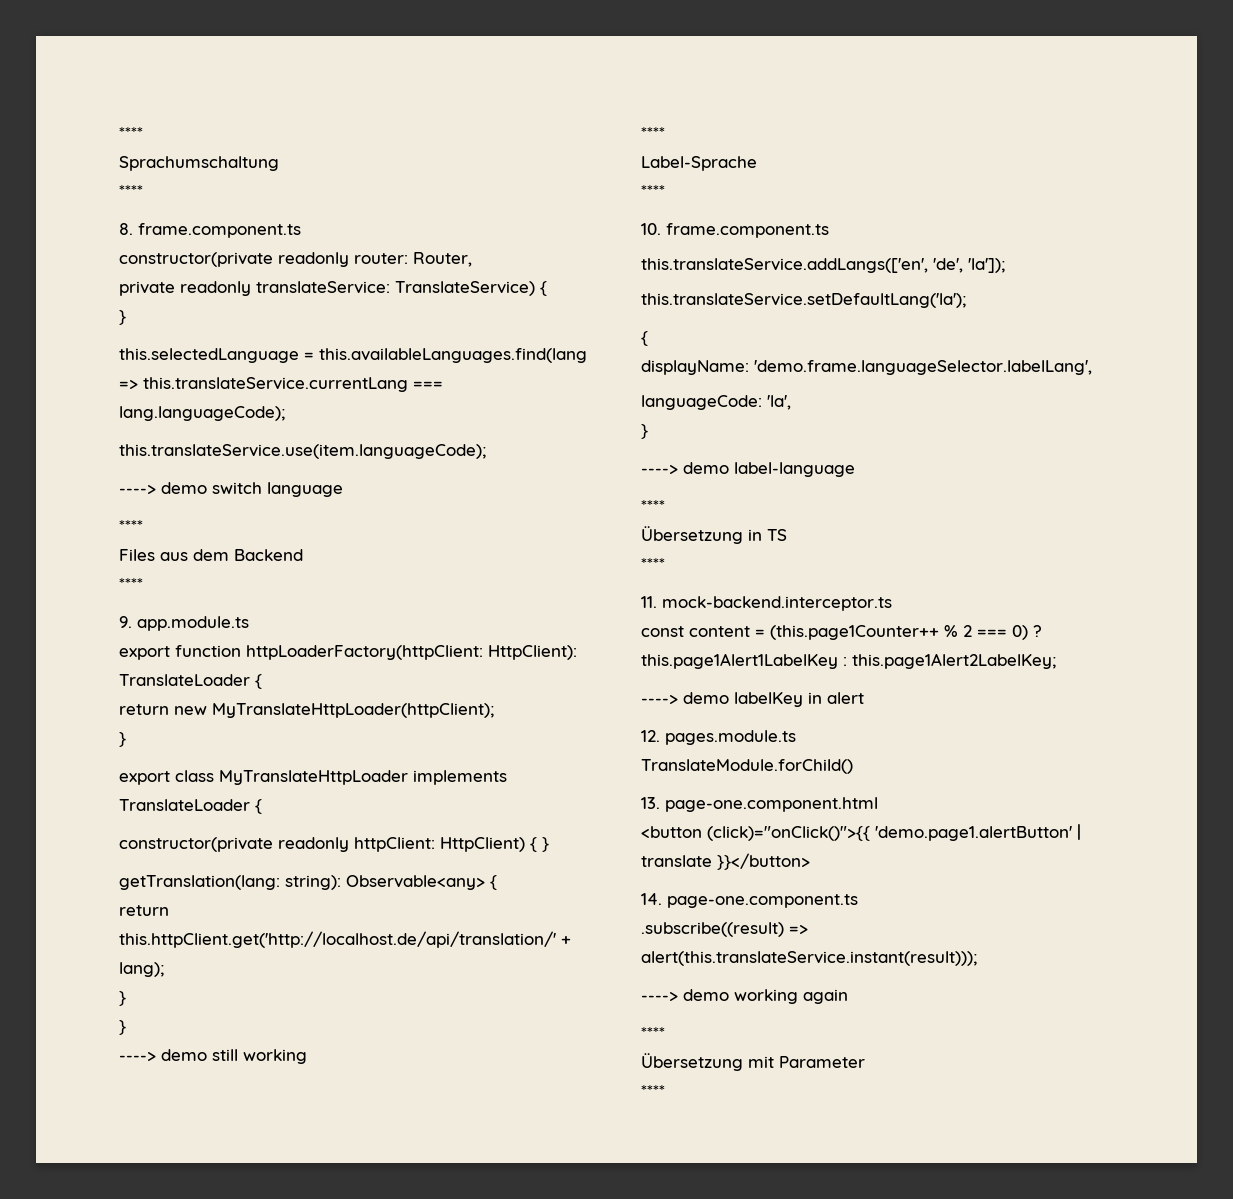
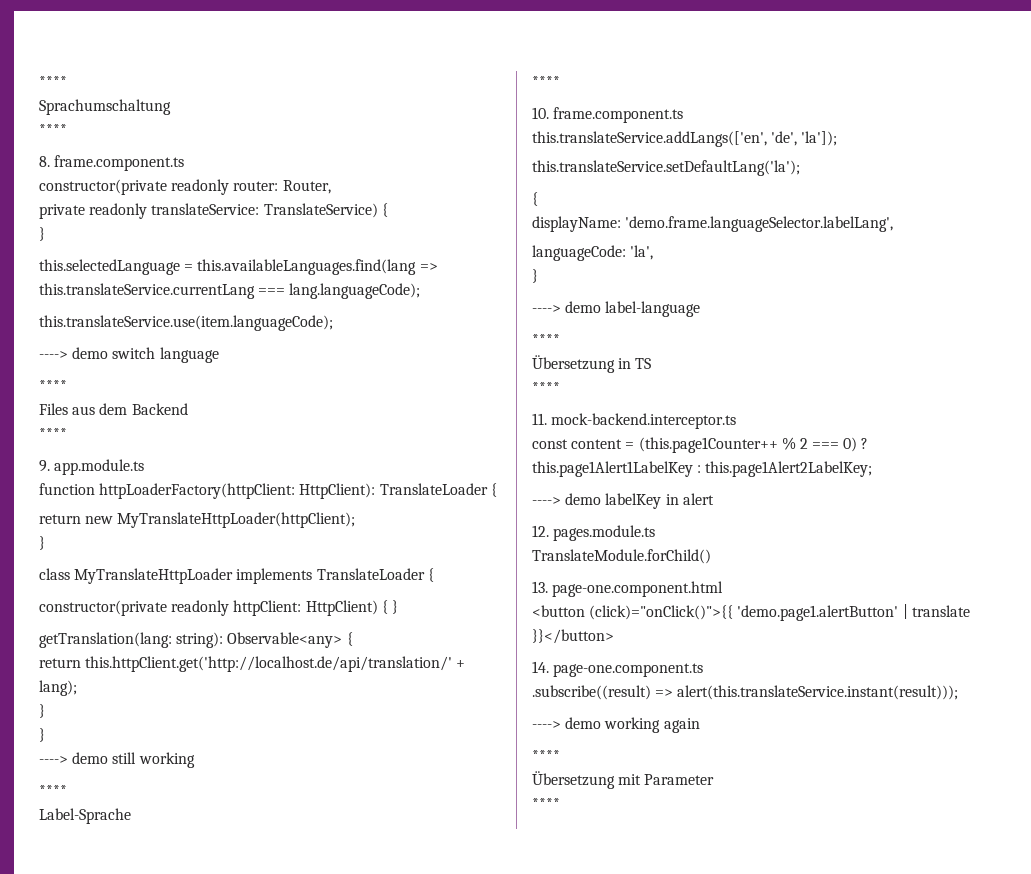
- export function httpLoaderFactory(httpClient: HttpClient): TranslateLoader {
+ function httpLoaderFactory(httpClient: HttpClient): TranslateLoader {
- export class MyTranslateHttpLoader implements TranslateLoader {
+ class MyTranslateHttpLoader implements TranslateLoader {

